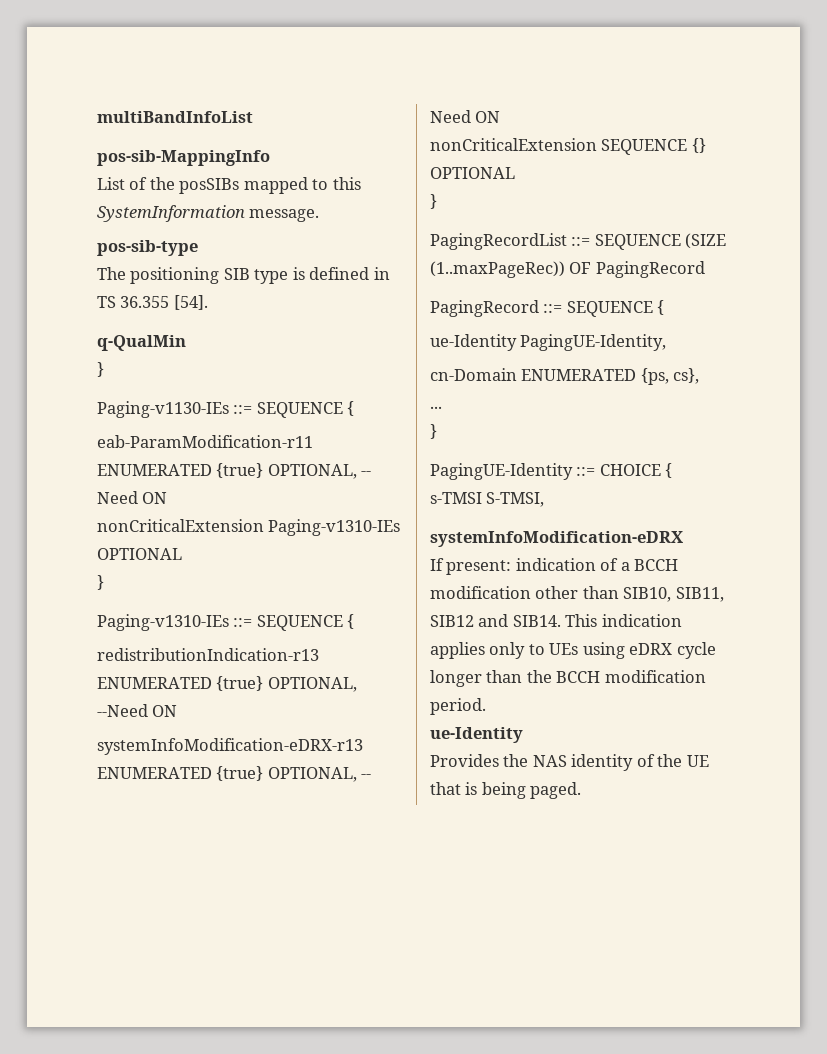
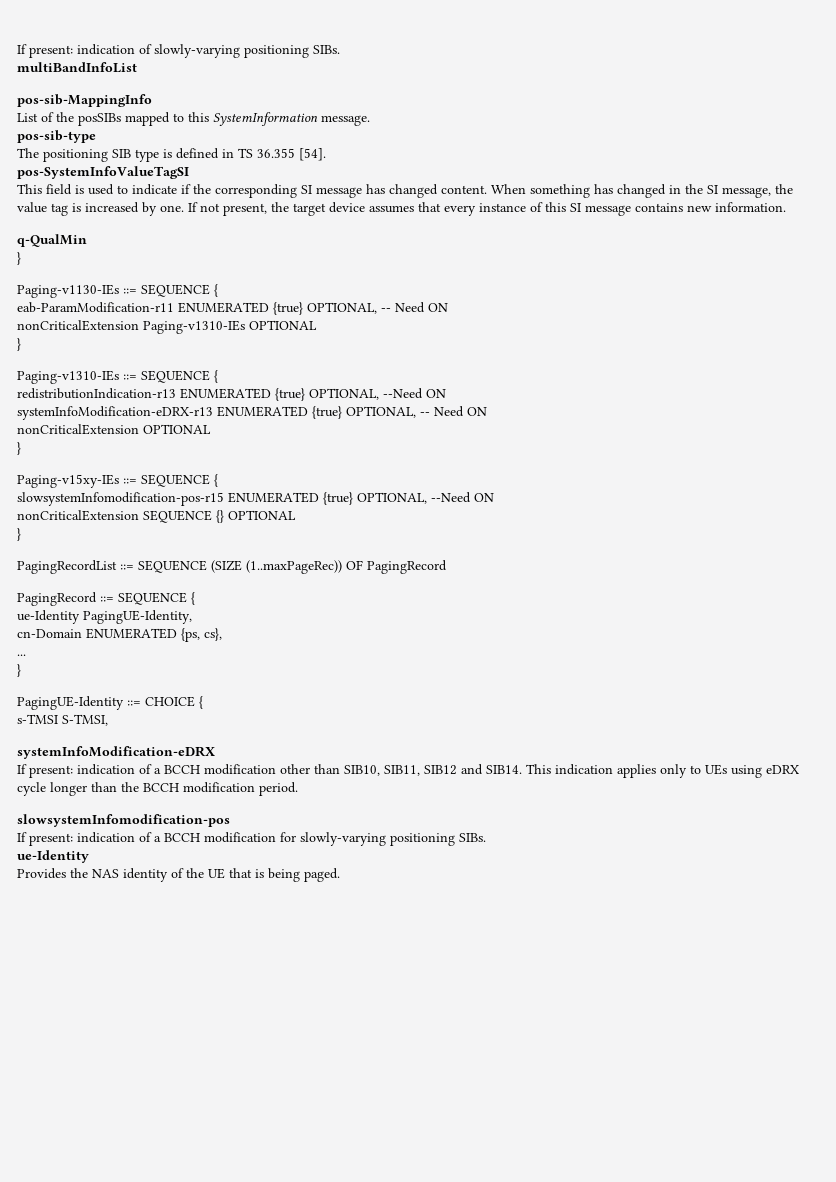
+ If present: indication of slowly-varying positioning SIBs.
+ pos-SystemInfoValueTagSI
+ This field is used to indicate if the corresponding SI message has changed content. When something has changed in the SI message, the value tag is increased by one. If not present, the target device assumes that every instance of this SI message contains new information.
+ nonCriticalExtension OPTIONAL
+ }
+ Paging-v15xy-IEs ::= SEQUENCE {
+ slowsystemInfomodification-pos-r15 ENUMERATED {true} OPTIONAL, --Need ON
+ slowsystemInfomodification-pos
+ If present: indication of a BCCH modification for slowly-varying positioning SIBs.

